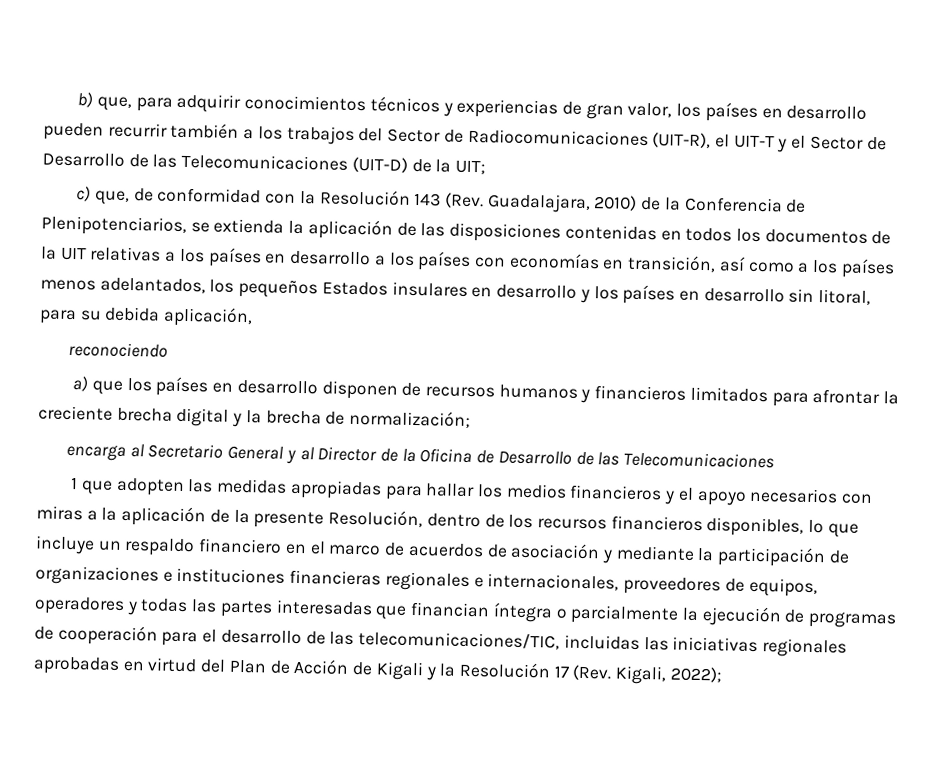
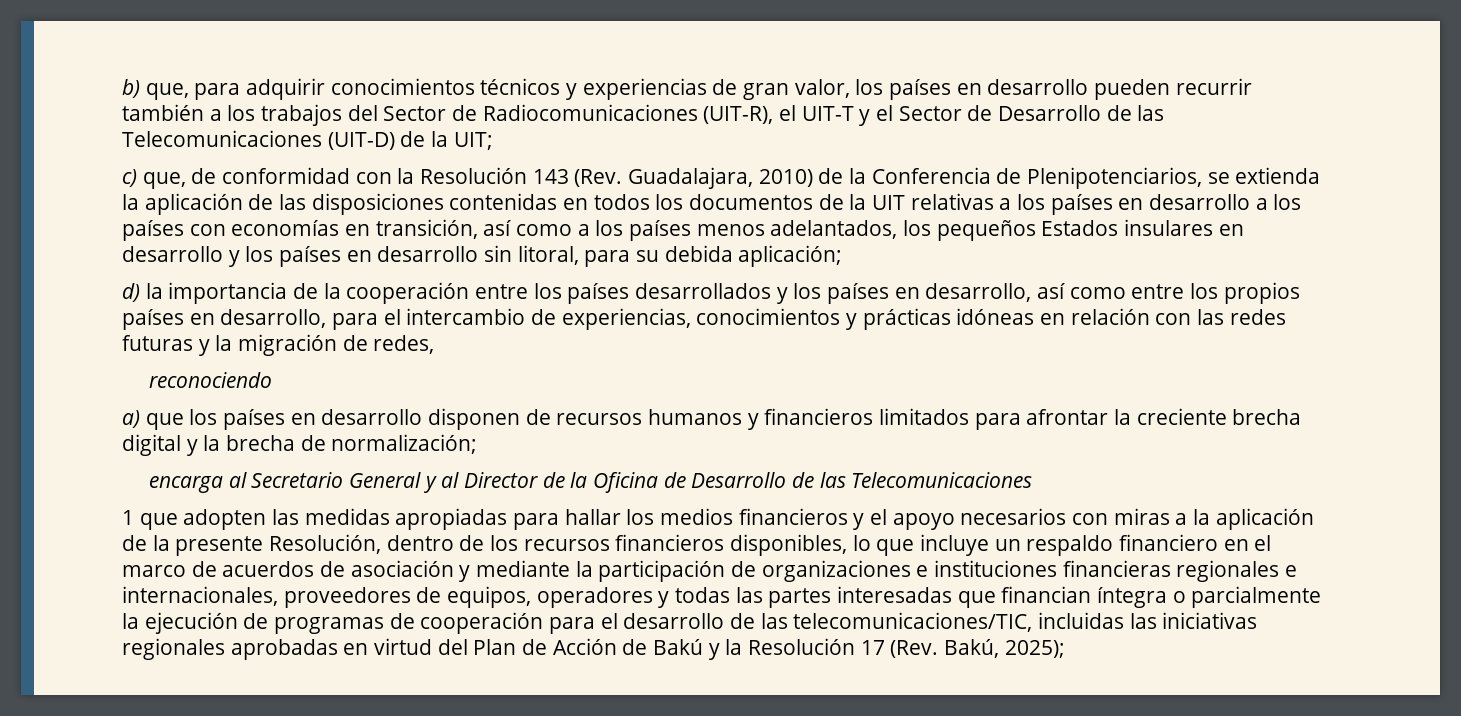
- c) que, de conformidad con la Resolución 143 (Rev. Guadalajara, 2010) de la Conferencia de Plenipotenciarios, se extienda la aplicación de las disposiciones contenidas en todos los documentos de la UIT relativas a los países en desarrollo a los países con economías en transición, así como a los países menos adelantados, los pequeños Estados insulares en desarrollo y los países en desarrollo sin litoral, para su debida aplicación,
+ c) que, de conformidad con la Resolución 143 (Rev. Guadalajara, 2010) de la Conferencia de Plenipotenciarios, se extienda la aplicación de las disposiciones contenidas en todos los documentos de la UIT relativas a los países en desarrollo a los países con economías en transición, así como a los países menos adelantados, los pequeños Estados insulares en desarrollo y los países en desarrollo sin litoral, para su debida aplicación;
+ d) la importancia de la cooperación entre los países desarrollados y los países en desarrollo, así como entre los propios países en desarrollo, para el intercambio de experiencias, conocimientos y prácticas idóneas en relación con las redes futuras y la migración de redes,
- 1 que adopten las medidas apropiadas para hallar los medios financieros y el apoyo necesarios con miras a la aplicación de la presente Resolución, dentro de los recursos financieros disponibles, lo que incluye un respaldo financiero en el marco de acuerdos de asociación y mediante la participación de organizaciones e instituciones financieras regionales e internacionales, proveedores de equipos, operadores y todas las partes interesadas que financian íntegra o parcialmente la ejecución de programas de cooperación para el desarrollo de las telecomunicaciones/TIC, incluidas las iniciativas regionales aprobadas en virtud del Plan de Acción de Kigali y la Resolución 17 (Rev. Kigali, 2022);
+ 1 que adopten las medidas apropiadas para hallar los medios financieros y el apoyo necesarios con miras a la aplicación de la presente Resolución, dentro de los recursos financieros disponibles, lo que incluye un respaldo financiero en el marco de acuerdos de asociación y mediante la participación de organizaciones e instituciones financieras regionales e internacionales, proveedores de equipos, operadores y todas las partes interesadas que financian íntegra o parcialmente la ejecución de programas de cooperación para el desarrollo de las telecomunicaciones/TIC, incluidas las iniciativas regionales aprobadas en virtud del Plan de Acción de Bakú y la Resolución 17 (Rev. Bakú, 2025);

